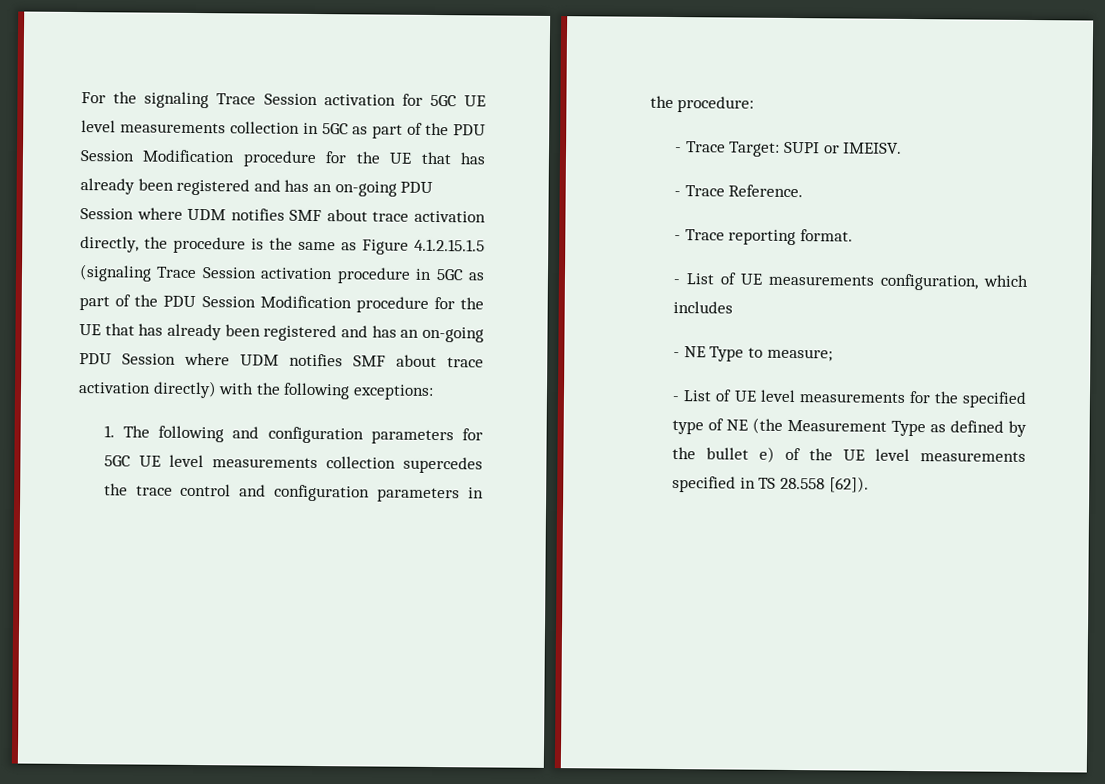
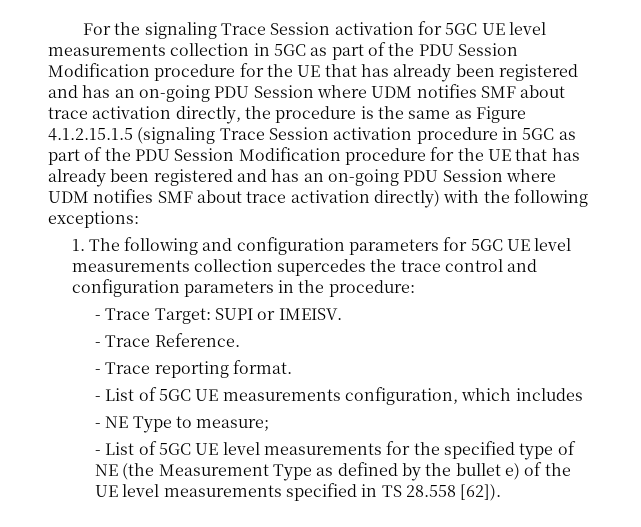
- - List of UE measurements configuration, which includes
+ - List of 5GC UE measurements configuration, which includes
- - List of UE level measurements for the specified type of NE (the Measurement Type as defined by the bullet e) of the UE level measurements specified in TS 28.558 [62]).
+ - List of 5GC UE level measurements for the specified type of NE (the Measurement Type as defined by the bullet e) of the UE level measurements specified in TS 28.558 [62]).

